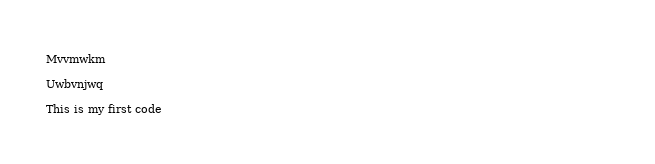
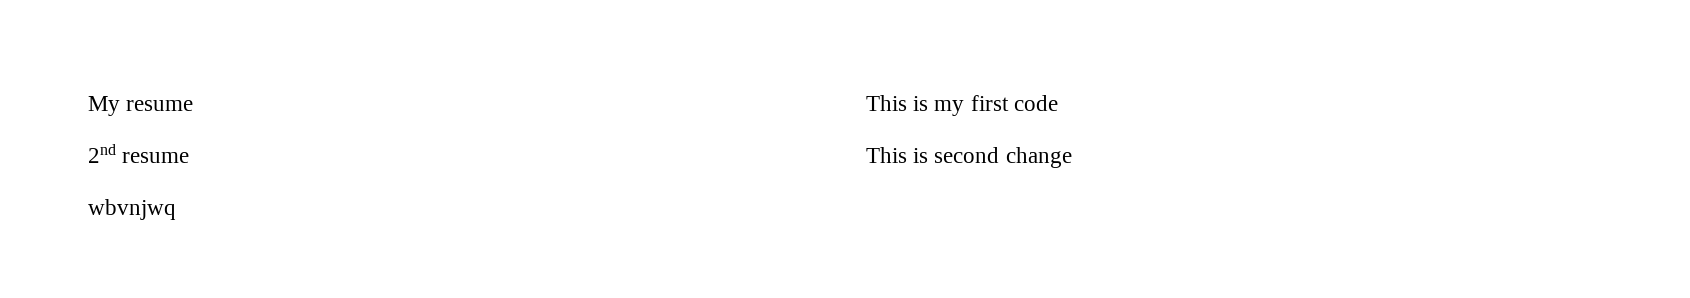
- Mvvmwkm
- Uwbvnjwq
+ My resume
+ 2nd resume
+ wbvnjwq
+ This is second change

